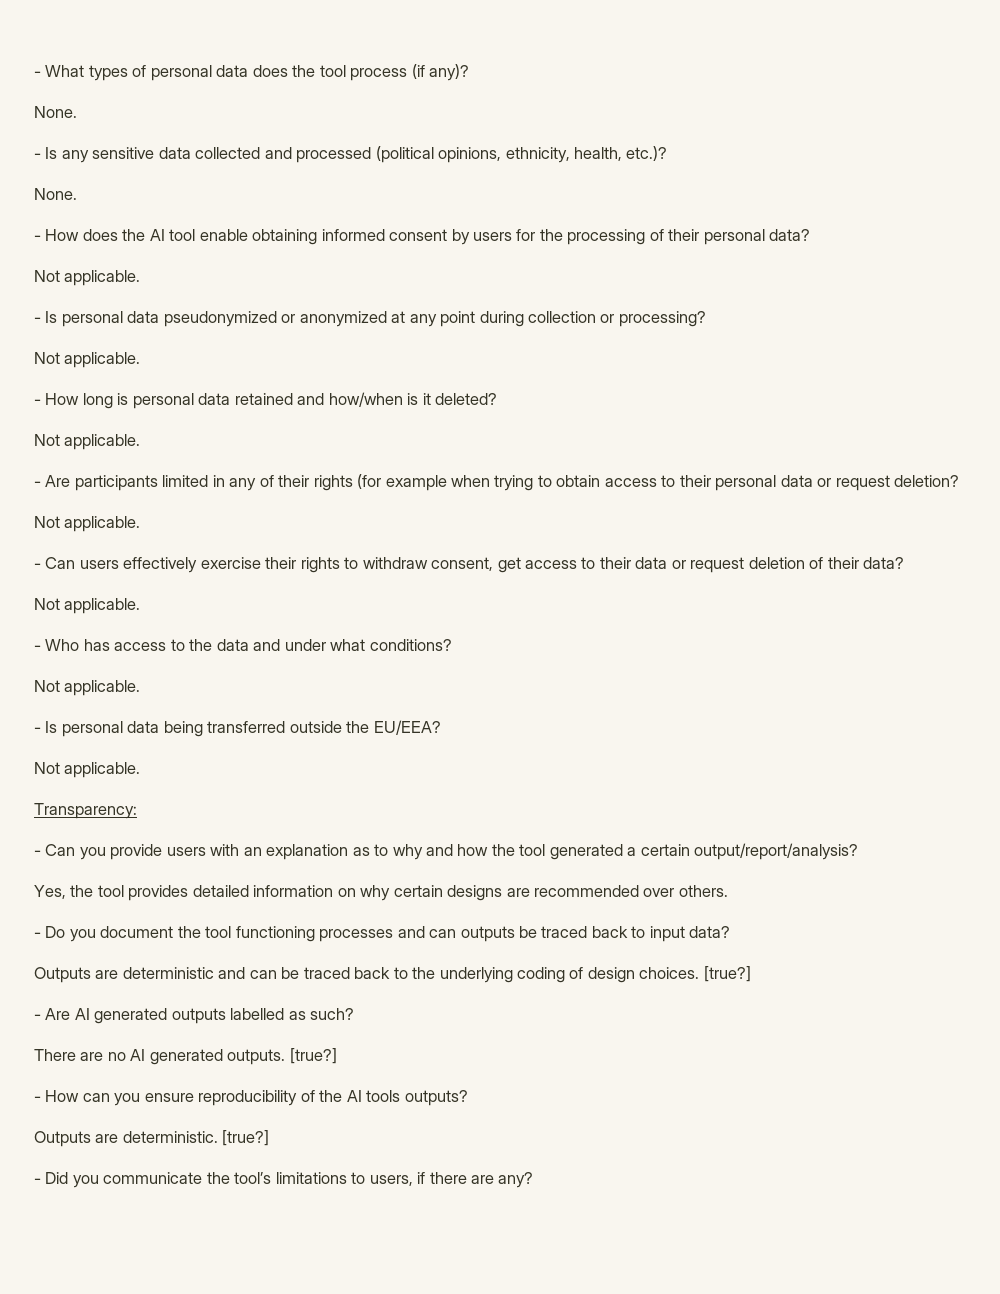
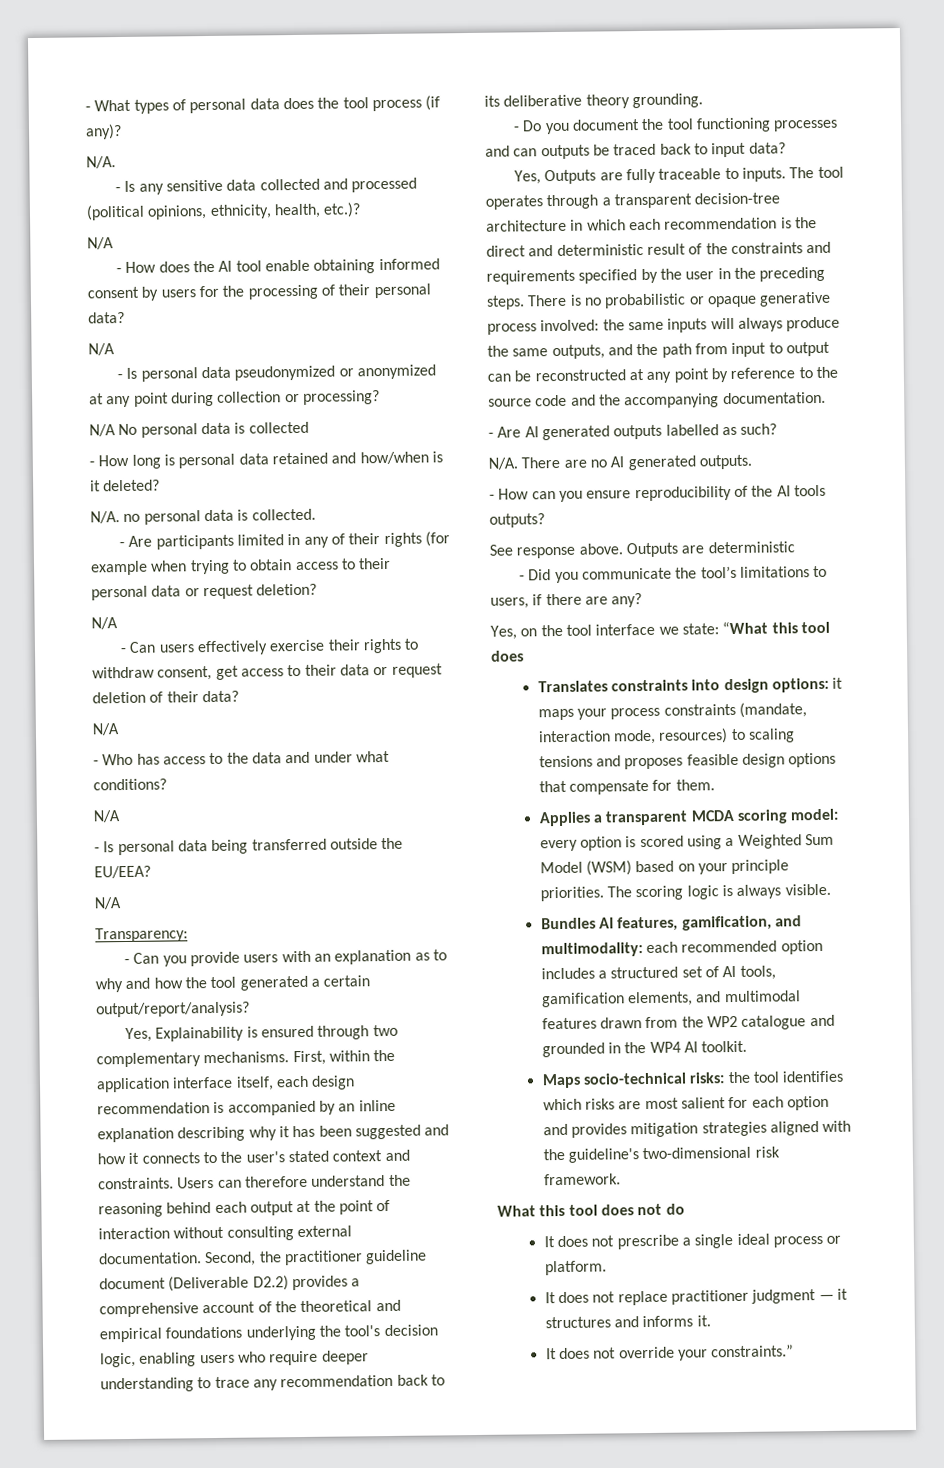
  - What types of personal data does the tool process (if any)?
- None.
+ N/A.
  - Is any sensitive data collected and processed (political opinions, ethnicity, health, etc.)?
- None.
+ N/A
  - How does the AI tool enable obtaining informed consent by users for the processing of their personal data?
- Not applicable.
+ N/A
  - Is personal data pseudonymized or anonymized at any point during collection or processing?
- Not applicable.
+ N/A No personal data is collected
  - How long is personal data retained and how/when is it deleted?
- Not applicable.
+ N/A. no personal data is collected.
  - Are participants limited in any of their rights (for example when trying to obtain access to their personal data or request deletion?
- Not applicable.
+ N/A
  - Can users effectively exercise their rights to withdraw consent, get access to their data or request deletion of their data?
- Not applicable.
+ N/A
  - Who has access to the data and under what conditions?
- Not applicable.
+ N/A
  - Is personal data being transferred outside the EU/EEA?
- Not applicable.
+ N/A
- Yes, the tool provides detailed information on why certain designs are recommended over others.
+ Yes, Explainability is ensured through two complementary mechanisms. First, within the application interface itself, each design recommendation is accompanied by an inline explanation describing why it has been suggested and how it connects to the user's stated context and constraints. Users can therefore understand the reasoning behind each output at the point of interaction without consulting external documentation. Second, the practitioner guideline document (Deliverable D2.2) provides a comprehensive account of the theoretical and empirical foundations underlying the tool's decision logic, enabling users who require deeper understanding to trace any recommendation back to its deliberative theory grounding.
- Outputs are deterministic and can be traced back to the underlying coding of design choices. [true?]
+ Yes, Outputs are fully traceable to inputs. The tool operates through a transparent decision-tree architecture in which each recommendation is the direct and deterministic result of the constraints and requirements specified by the user in the preceding steps. There is no probabilistic or opaque generative process involved: the same inputs will always produce the same outputs, and the path from input to output can be reconstructed at any point by reference to the source code and the accompanying documentation.
- There are no AI generated outputs. [true?]
+ N/A. There are no AI generated outputs.
- Outputs are deterministic. [true?]
+ See response above. Outputs are deterministic
+ Yes, on the tool interface we state: “What this tool does
+ Translates constraints into design options: it maps your process constraints (mandate, interaction mode, resources) to scaling tensions and proposes feasible design options that compensate for them.
+ Applies a transparent MCDA scoring model: every option is scored using a Weighted Sum Model (WSM) based on your principle priorities. The scoring logic is always visible.
+ Bundles AI features, gamification, and multimodality: each recommended option includes a structured set of AI tools, gamification elements, and multimodal features drawn from the WP2 catalogue and grounded in the WP4 AI toolkit.
+ Maps socio-technical risks: the tool identifies which risks are most salient for each option and provides mitigation strategies aligned with the guideline's two-dimensional risk framework.
+ What this tool does not do
+ It does not prescribe a single ideal process or platform.
+ It does not replace practitioner judgment — it structures and informs it.
+ It does not override your constraints.”

